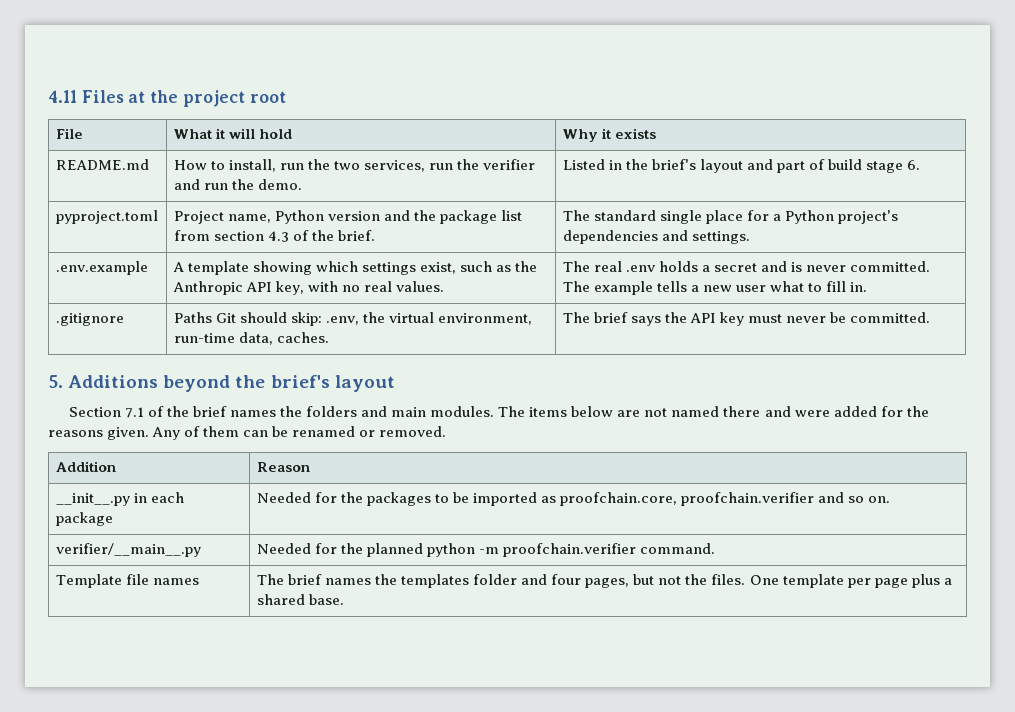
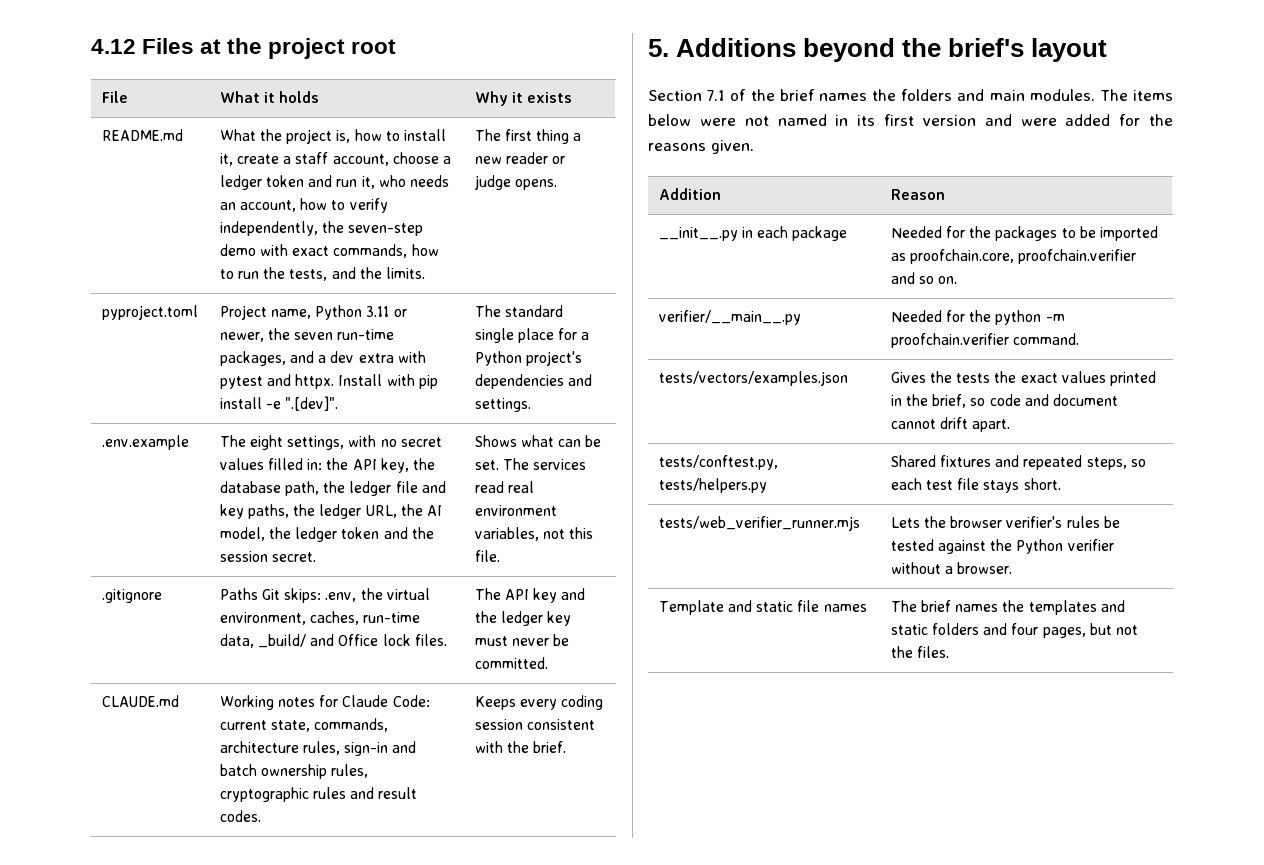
- 4.11 Files at the project root
+ 4.12 Files at the project root
- File | What it will hold | Why it exists
+ File | What it holds | Why it exists
- How to install, run the two services, run the verifier and run the demo. | Listed in the brief's layout and part of build stage 6.
- pyproject.toml | Project name, Python version and the package list from section 4.3 of the brief. | The standard single place for a Python project's dependencies and settings.
+ What the project is, how to install it, create a staff account, choose a ledger token and run it, who needs an account, how to verify independently, the seven-step demo with exact commands, how to run the tests, and the limits. | The first thing a new reader or judge opens.
+ pyproject.toml | Project name, Python 3.11 or newer, the seven run-time packages, and a dev extra with pytest and httpx. Install with pip install -e ".[dev]". | The standard single place for a Python project's dependencies and settings.
- A template showing which settings exist, such as the Anthropic API key, with no real values. | The real .env holds a secret and is never committed. The example tells a new user what to fill in.
+ The eight settings, with no secret values filled in: the API key, the database path, the ledger file and key paths, the ledger URL, the AI model, the ledger token and the session secret. | Shows what can be set. The services read real environment variables, not this file.
- .gitignore | Paths Git should skip: .env, the virtual environment, run-time data, caches. | The brief says the API key must never be committed.
+ .gitignore | Paths Git skips: .env, the virtual environment, caches, run-time data, _build/ and Office lock files. | The API key and the ledger key must never be committed.
+ CLAUDE.md | Working notes for Claude Code: current state, commands, architecture rules, sign-in and batch ownership rules, cryptographic rules and result codes. | Keeps every coding session consistent with the brief.
- The items below are not named there and were added for the reasons given. Any of them can be renamed or removed.
+ The items below were not named in its first version and were added for the reasons given.
- verifier/__main__.py | Needed for the planned python -m proofchain.verifier command.
+ verifier/__main__.py | Needed for the python -m proofchain.verifier command.
+ tests/vectors/examples.json | Gives the tests the exact values printed in the brief, so code and document cannot drift apart.
+ tests/conftest.py, tests/helpers.py | Shared fixtures and repeated steps, so each test file stays short.
+ tests/web_verifier_runner.mjs | Lets the browser verifier's rules be tested against the Python verifier without a browser.
- Template file names | The brief names the templates folder and four pages, but not the files. One template per page plus a shared base.
+ Template and static file names | The brief names the templates and static folders and four pages, but not the files.

